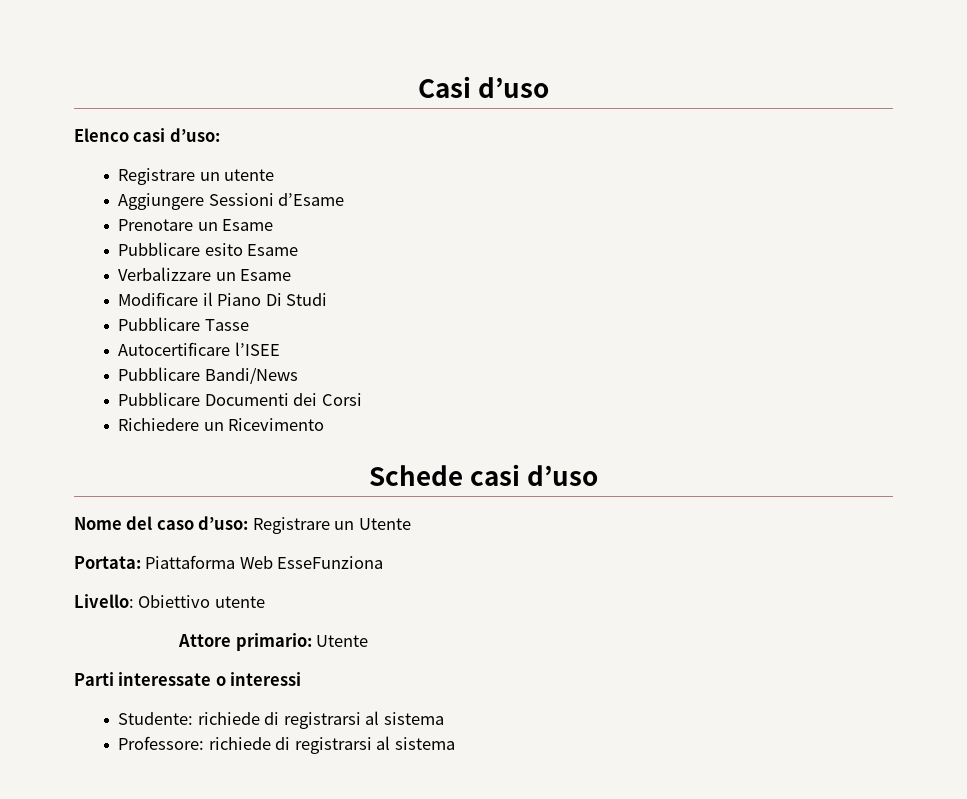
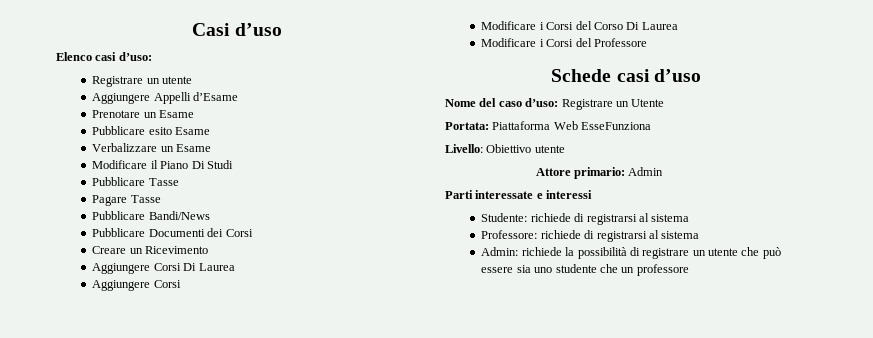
- Aggiungere Sessioni d’Esame
+ Aggiungere Appelli d’Esame
- Autocertificare l’ISEE
+ Pagare Tasse
- Richiedere un Ricevimento
+ Creare un Ricevimento
+ Aggiungere Corsi Di Laurea
+ Aggiungere Corsi
+ Modificare i Corsi del Corso Di Laurea
+ Modificare i Corsi del Professore
- Attore primario: Utente
+ Attore primario: Admin
- Parti interessate o interessi
+ Parti interessate e interessi
+ Admin: richiede la possibilità di registrare un utente che può essere sia uno studente che un professore

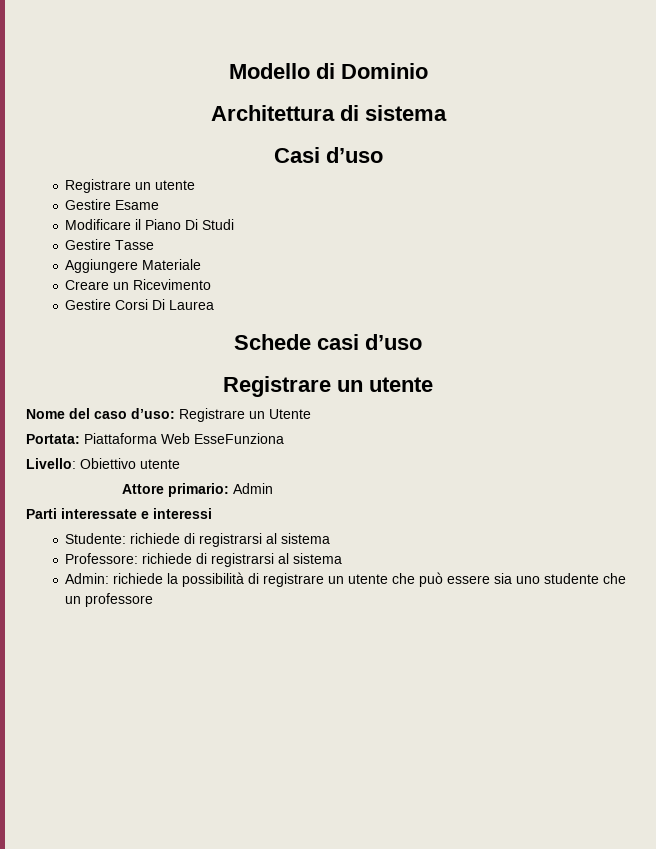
+ Modello di Dominio
+ Architettura di sistema
  Casi d’uso
- Elenco casi d’uso:
  Registrare un utente
- Aggiungere Appelli d’Esame
- Prenotare un Esame
- Pubblicare esito Esame
- Verbalizzare un Esame
+ Gestire Esame
- Pubblicare Tasse
- Pagare Tasse
- Pubblicare Bandi/News
- Pubblicare Documenti dei Corsi
+ Gestire Tasse
+ Aggiungere Materiale
- Aggiungere Corsi Di Laurea
- Aggiungere Corsi
- Modificare i Corsi del Corso Di Laurea
- Modificare i Corsi del Professore
+ Gestire Corsi Di Laurea
  Schede casi d’uso
+ Registrare un utente

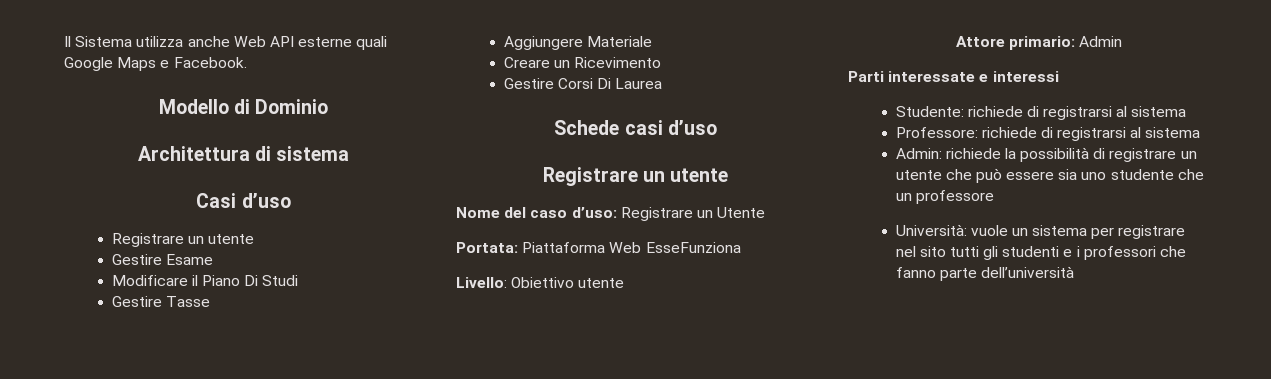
+ Il Sistema utilizza anche Web API esterne quali Google Maps e Facebook.
+ Università: vuole un sistema per registrare nel sito tutti gli studenti e i professori che fanno parte dell’università

